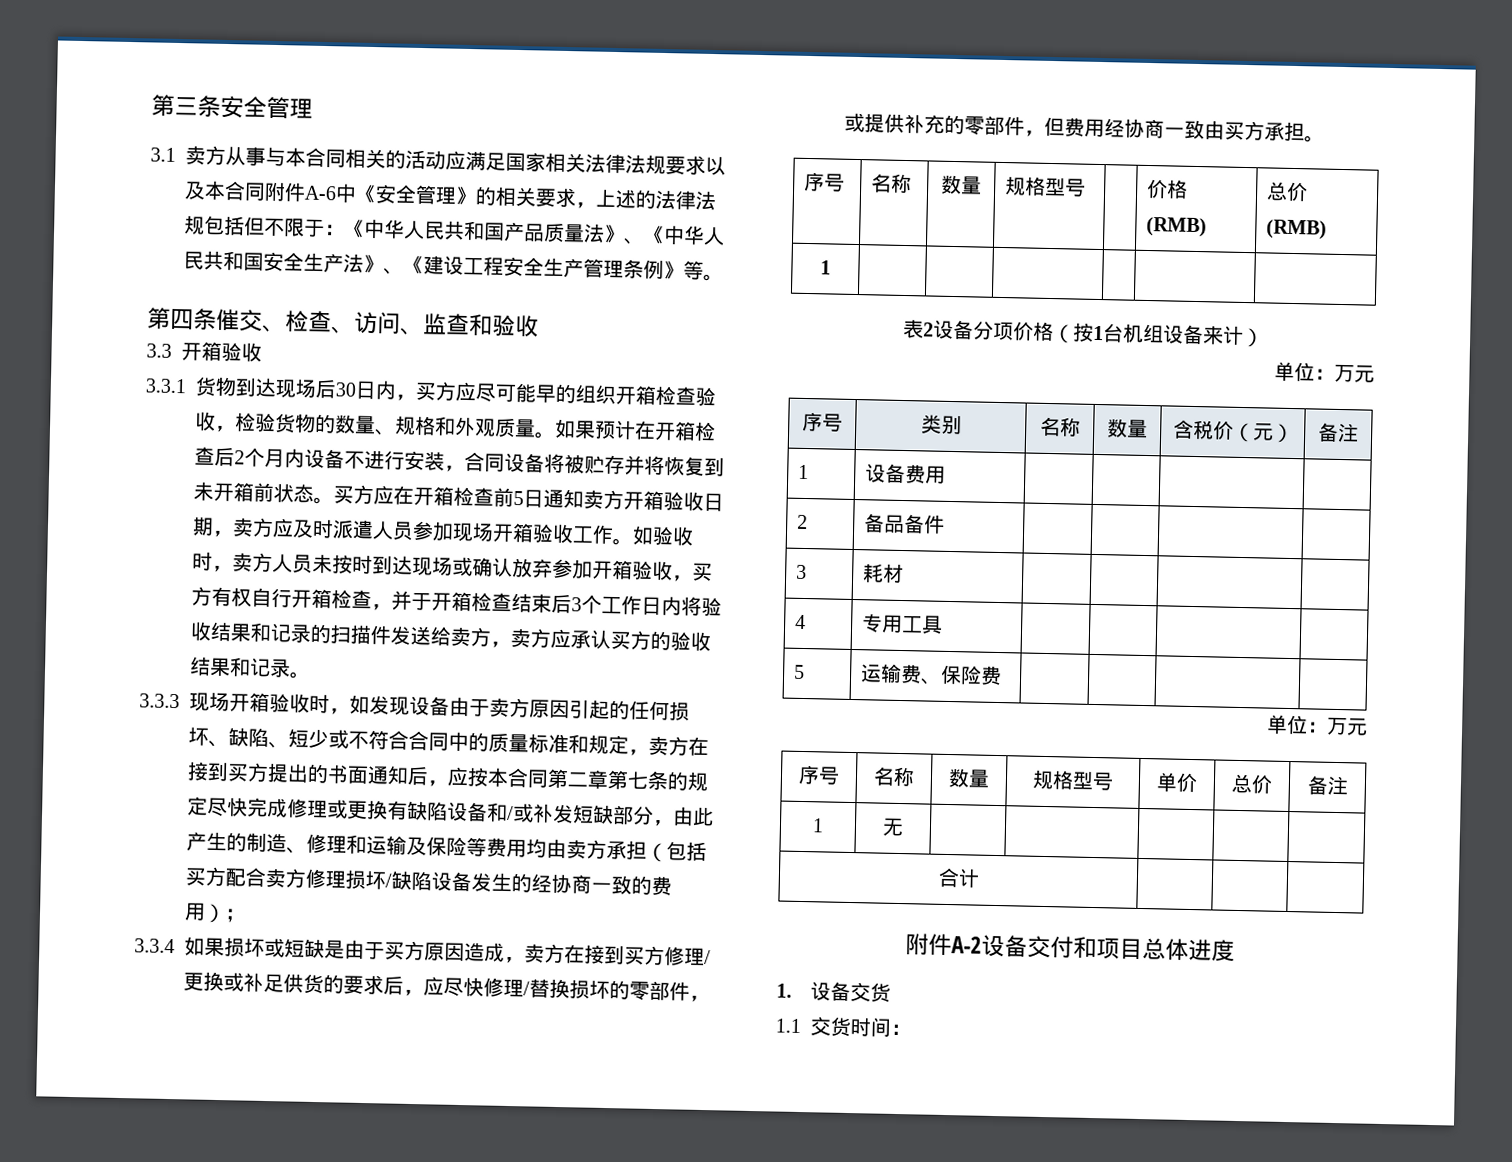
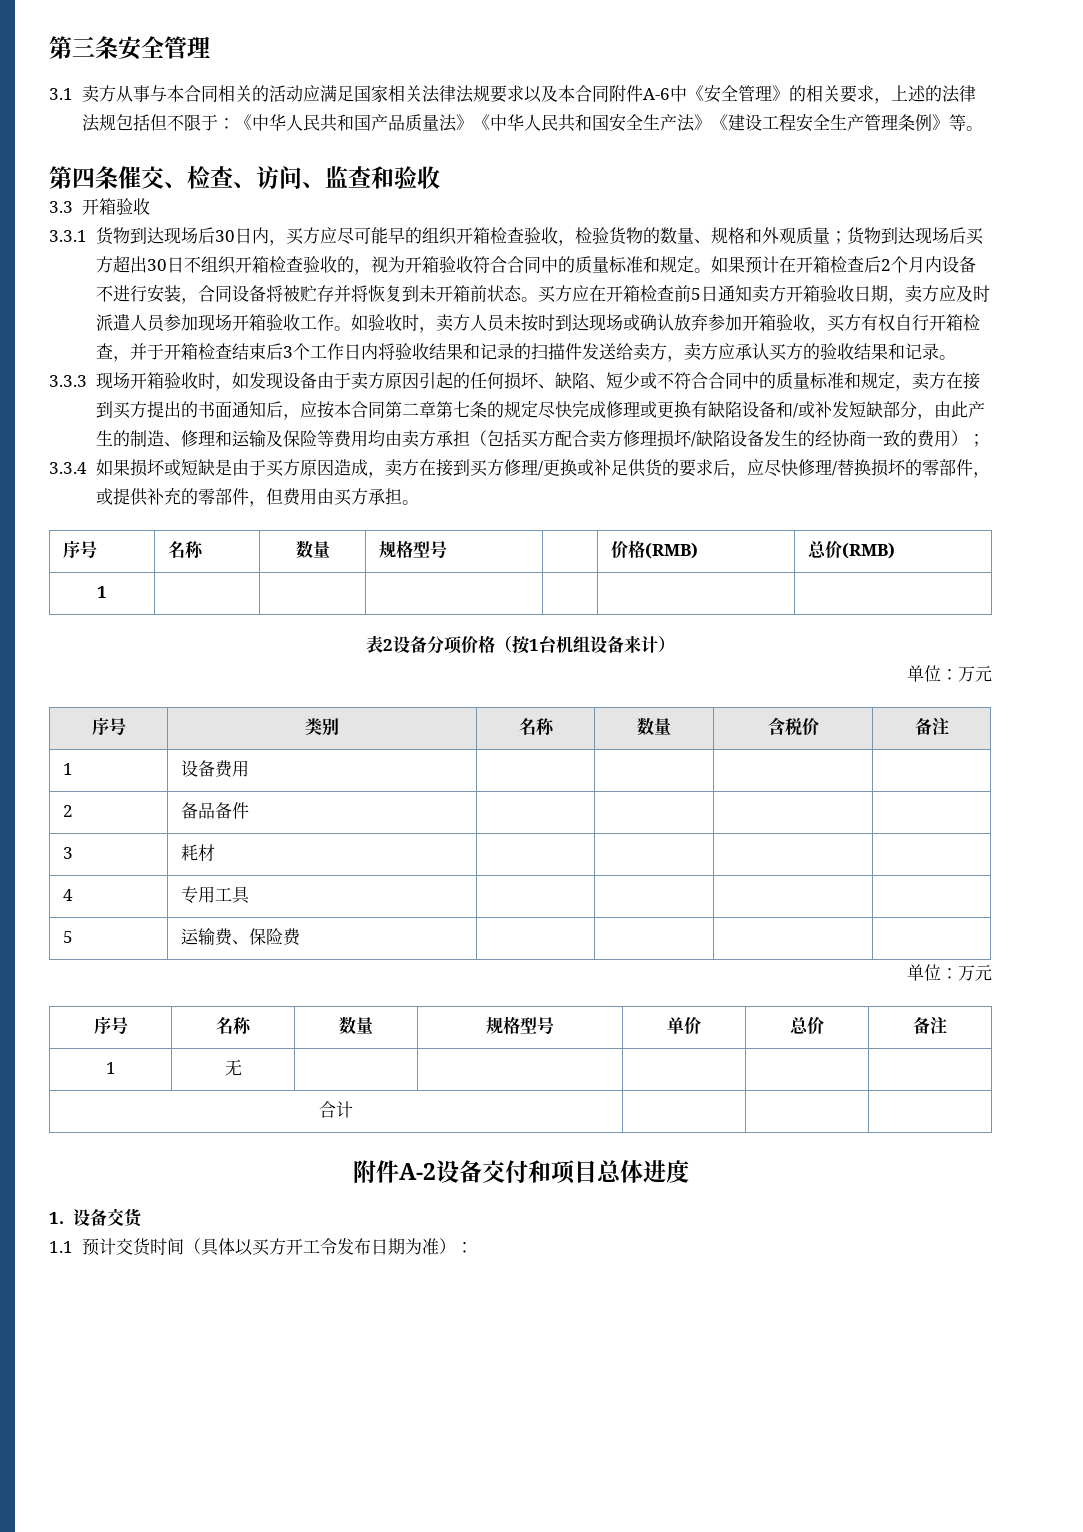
- 3.1卖方从事与本合同相关的活动应满足国家相关法律法规要求以及本合同附件A-6中《安全管理》的相关要求，上述的法律法规包括但不限于：《中华人民共和国产品质量法》、《中华人民共和国安全生产法》、《建设工程安全生产管理条例》等。
+ 3.1卖方从事与本合同相关的活动应满足国家相关法律法规要求以及本合同附件A-6中《安全管理》的相关要求，上述的法律法规包括但不限于：《中华人民共和国产品质量法》《中华人民共和国安全生产法》《建设工程安全生产管理条例》等。
- 3.3.1货物到达现场后30日内，买方应尽可能早的组织开箱检查验收，检验货物的数量、规格和外观质量。
+ 3.3.1货物到达现场后30日内，买方应尽可能早的组织开箱检查验收，检验货物的数量、规格和外观质量；货物到达现场后买方超出30日不组织开箱检查验收的，视为开箱验收符合合同中的质量标准和规定。
- 3.3.4如果损坏或短缺是由于买方原因造成，卖方在接到买方修理/更换或补足供货的要求后，应尽快修理/替换损坏的零部件，或提供补充的零部件，但费用经协商一致由买方承担。
+ 3.3.4如果损坏或短缺是由于买方原因造成，卖方在接到买方修理/更换或补足供货的要求后，应尽快修理/替换损坏的零部件，或提供补充的零部件，但费用由买方承担。
- 序号 | 类别 | 名称 | 数量 | 含税价（元） | 备注
+ 序号 | 类别 | 名称 | 数量 | 含税价 | 备注
- 1.1交货时间：
+ 1.1预计交货时间（具体以买方开工令发布日期为准）：

